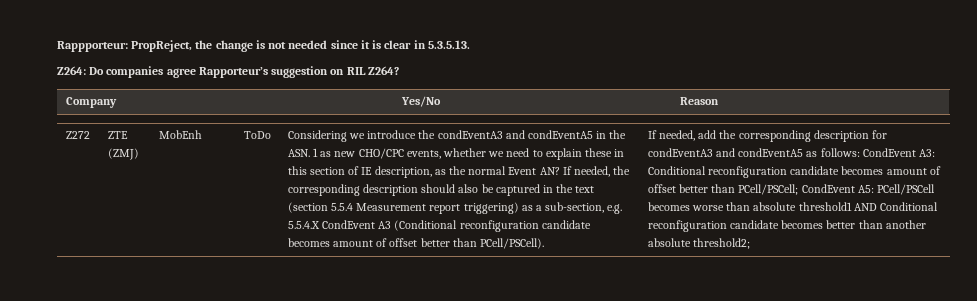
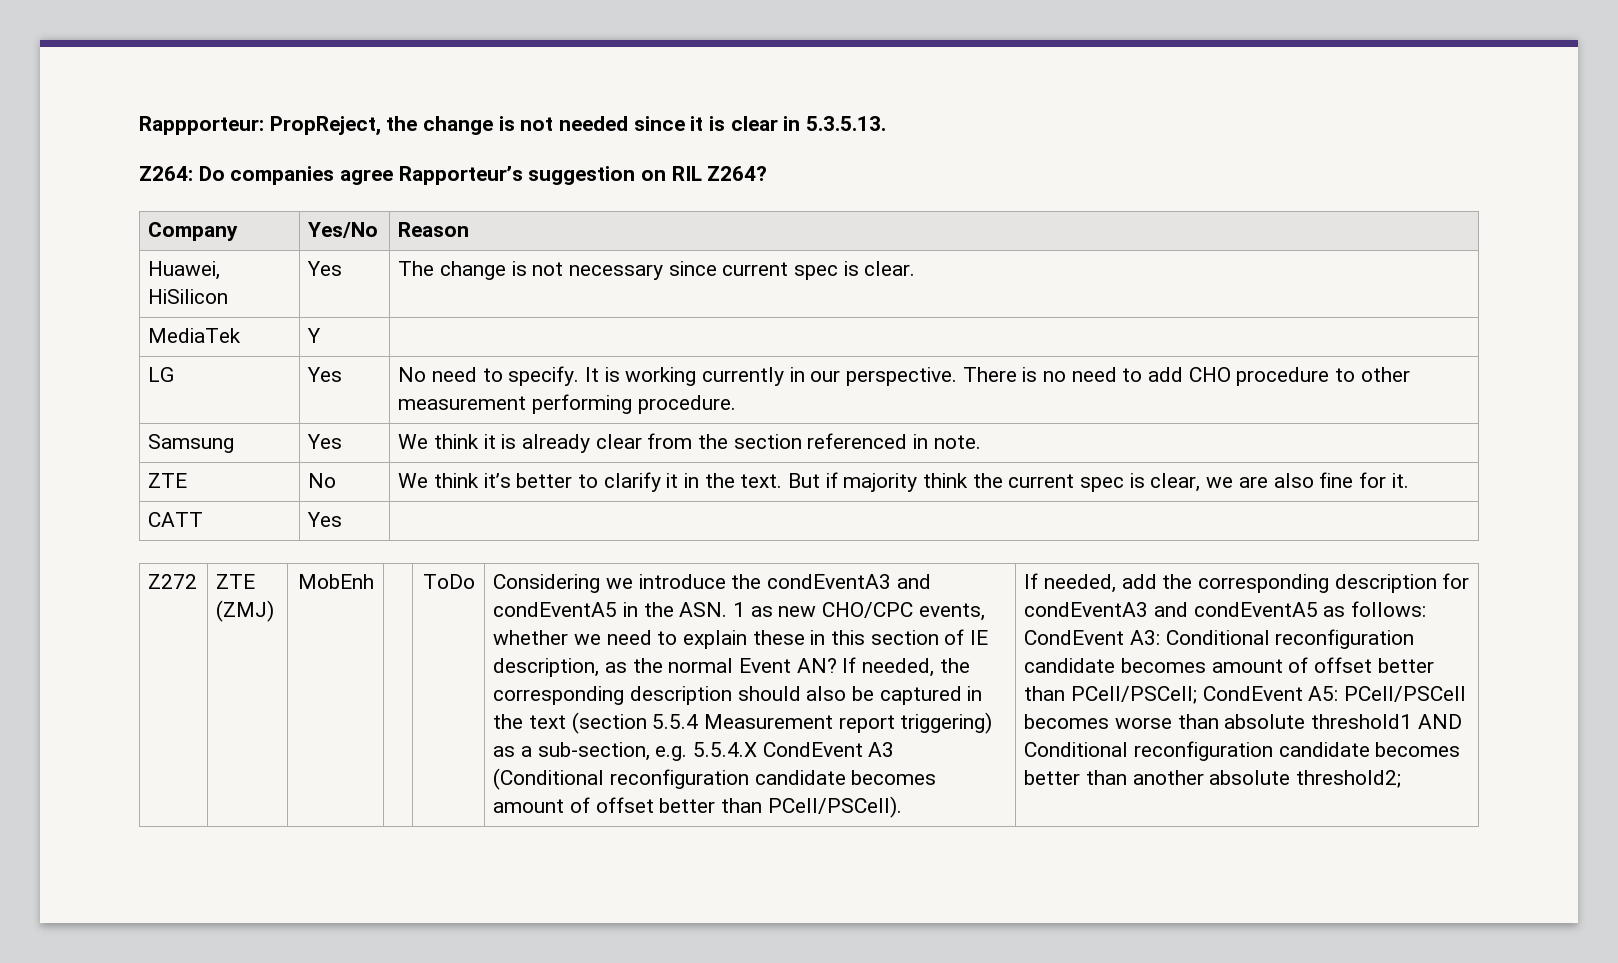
+ Huawei, HiSilicon | Yes | The change is not necessary since current spec is clear.
+ MediaTek | Y |
+ LG | Yes | No need to specify. It is working currently in our perspective. There is no need to add CHO procedure to other measurement performing procedure.
+ Samsung | Yes | We think it is already clear from the section referenced in note.
+ ZTE | No | We think it’s better to clarify it in the text. But if majority think the current spec is clear, we are also fine for it.
+ CATT | Yes |

